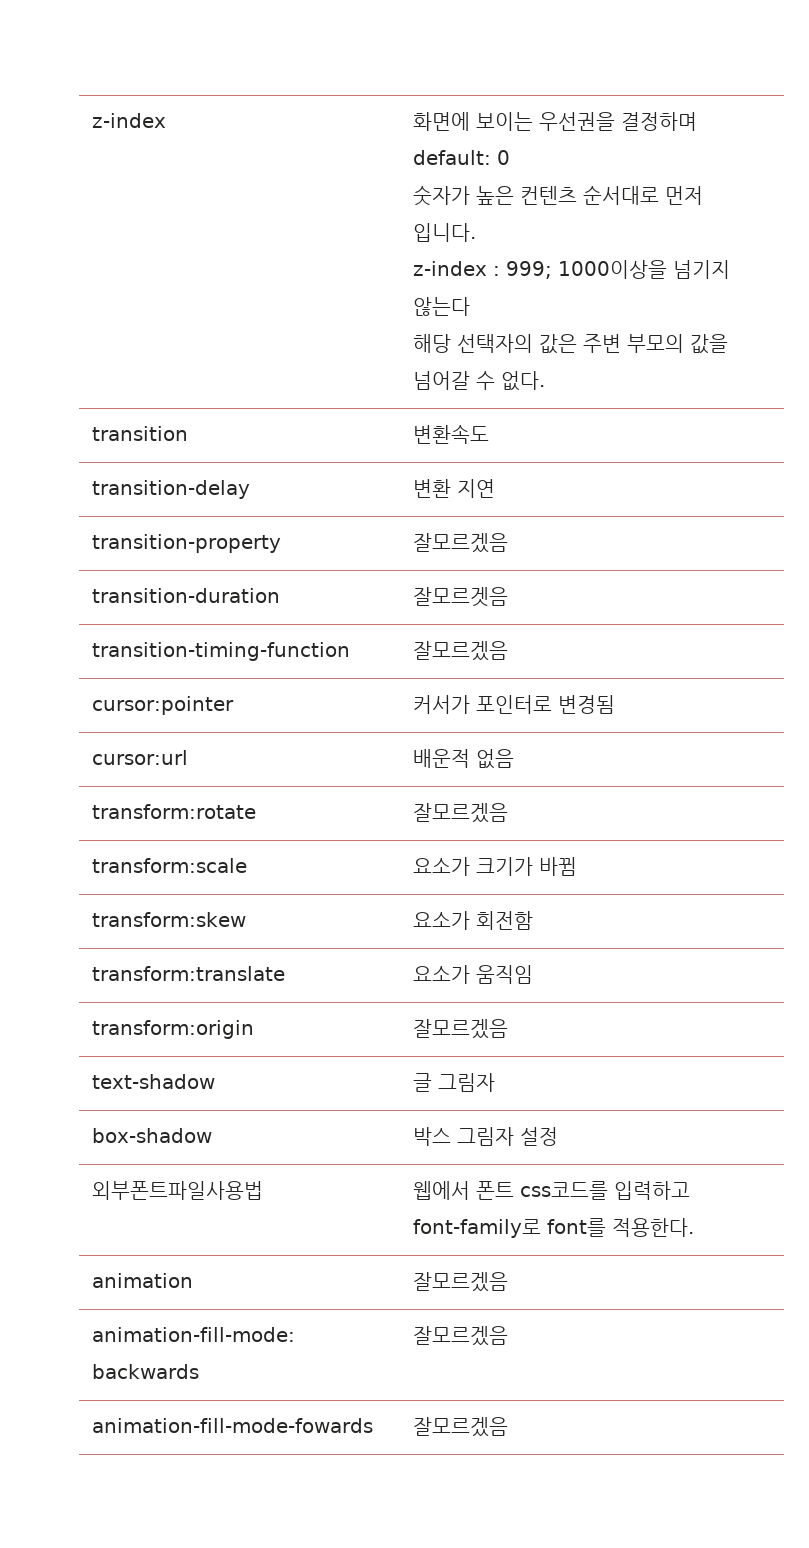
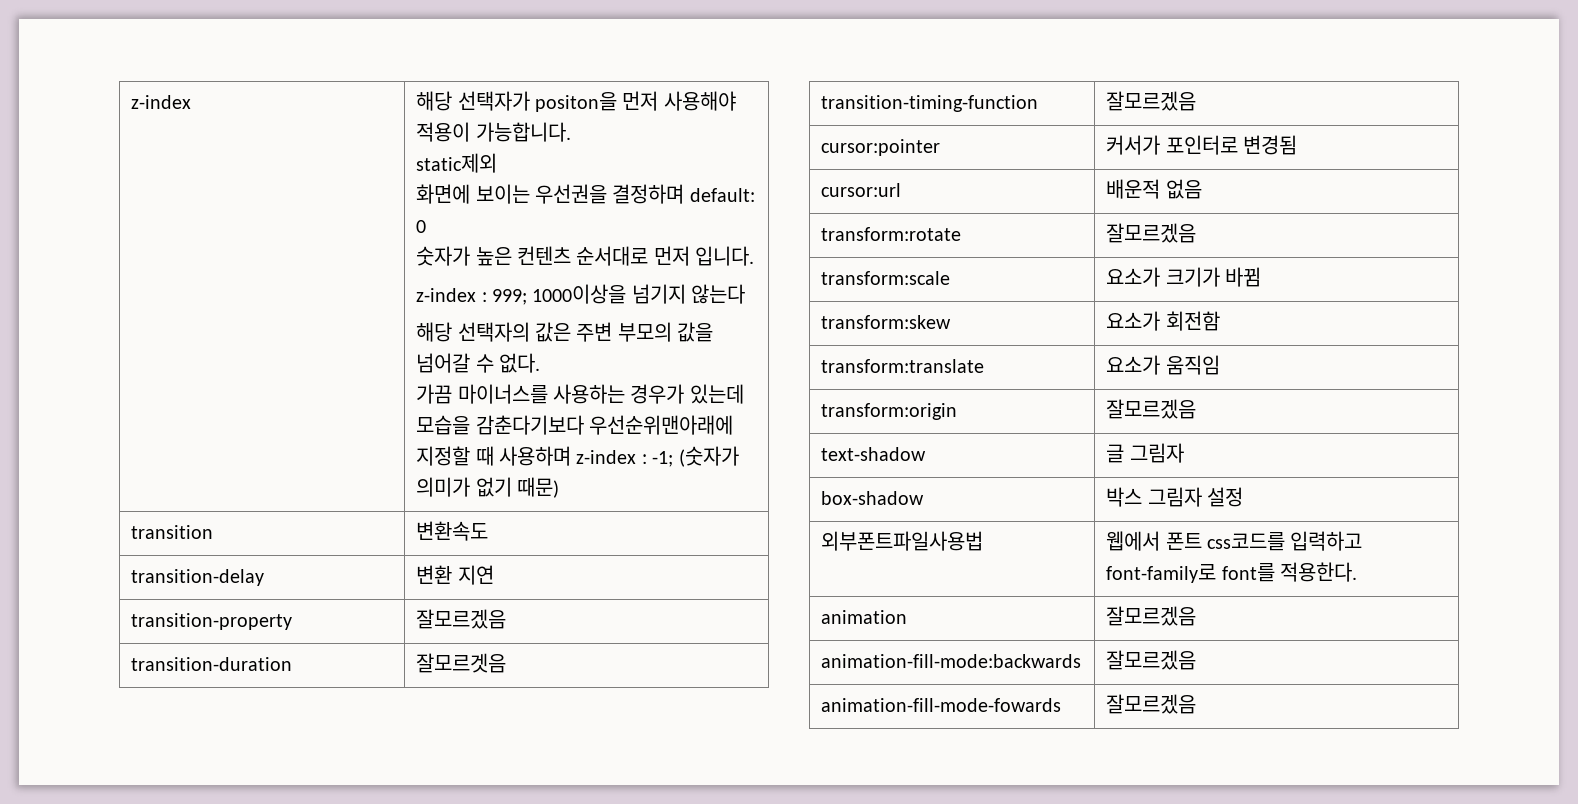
+ 해당 선택자가 positon을 먼저 사용해야 적용이 가능합니다.
+ static제외
+ 가끔 마이너스를 사용하는 경우가 있는데 모습을 감춘다기보다 우선순위맨아래에 지정할 때 사용하며 z-index : -1; (숫자가 의미가 없기 때문)

